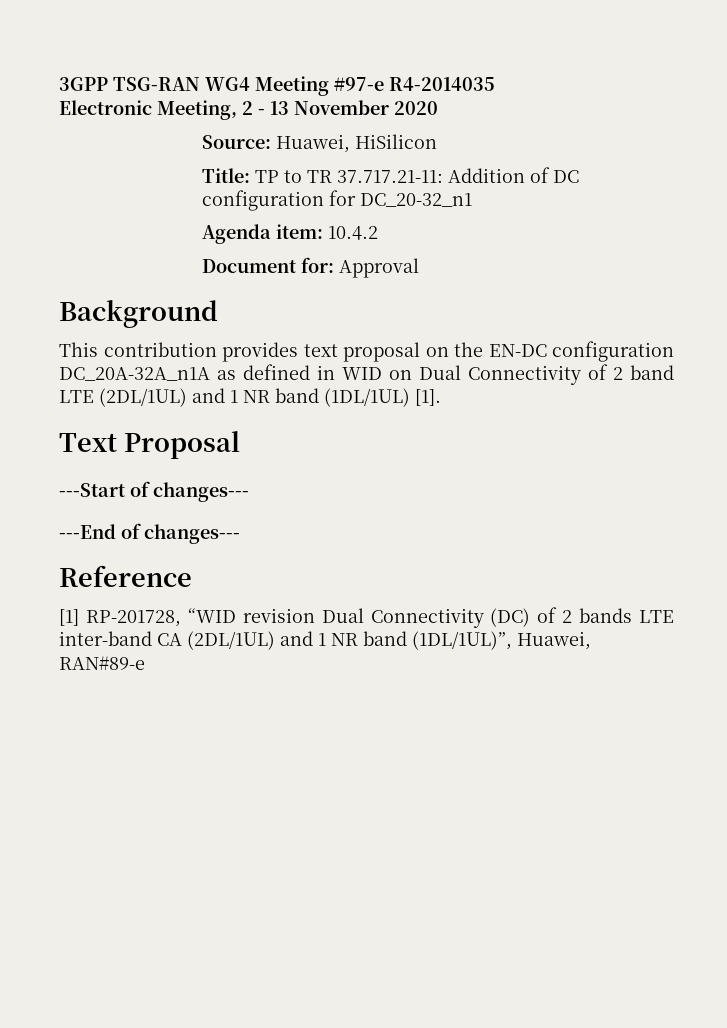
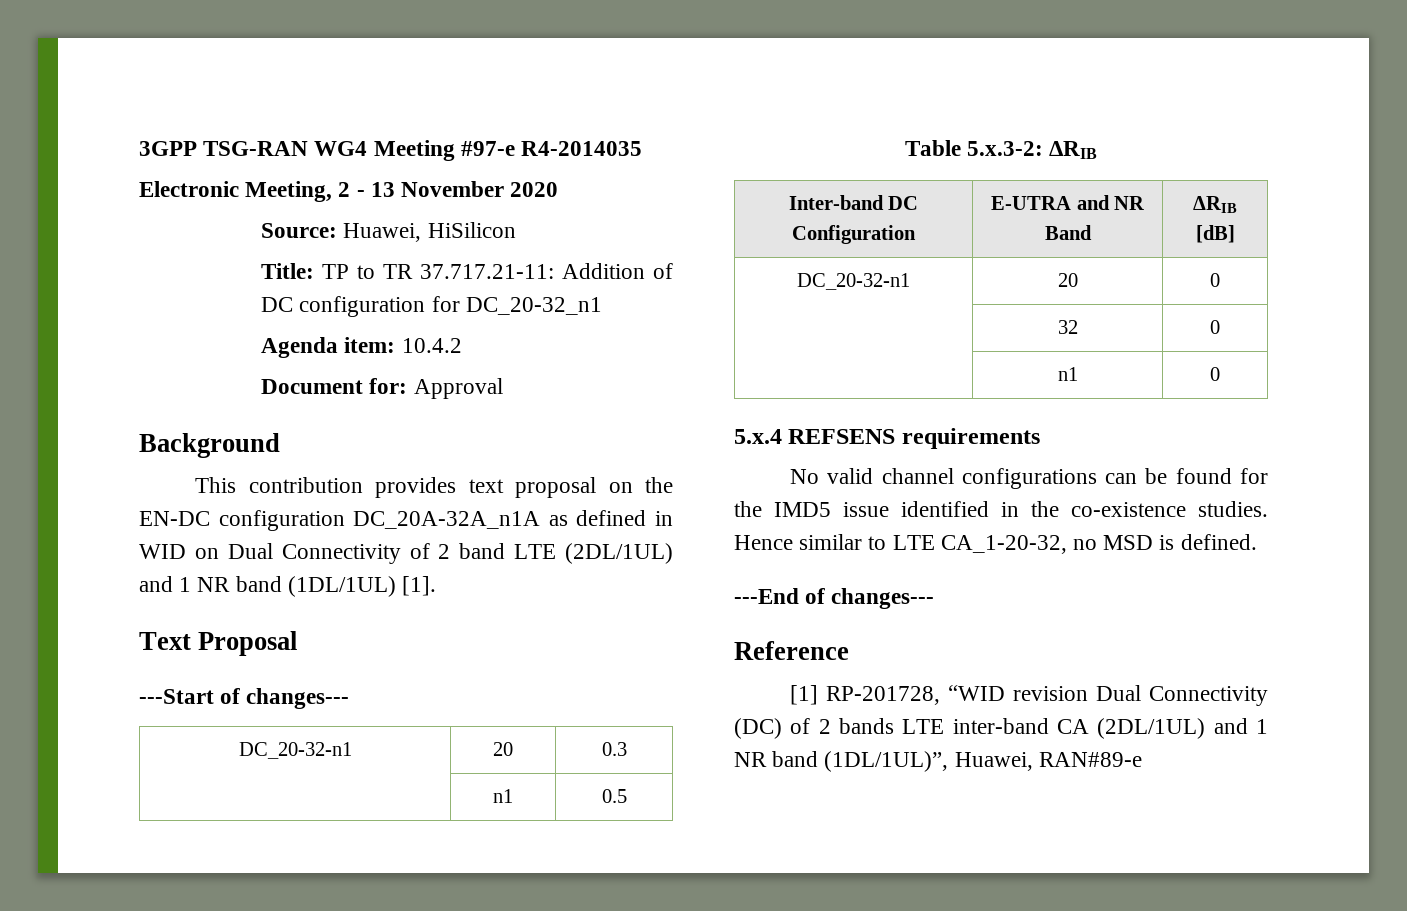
+ DC_20-32-n1 | 20 | 0.3
+ | n1 | 0.5
+ Table 5.x.3-2: ΔRIB
+ Inter-band DC Configuration | E-UTRA and NR Band | ΔRIB [dB]
+ DC_20-32-n1 | 20 | 0
+ | 32 | 0
+ | n1 | 0
+ 5.x.4 REFSENS requirements
+ No valid channel configurations can be found for the IMD5 issue identified in the co-existence studies. Hence similar to LTE CA_1-20-32, no MSD is defined.

